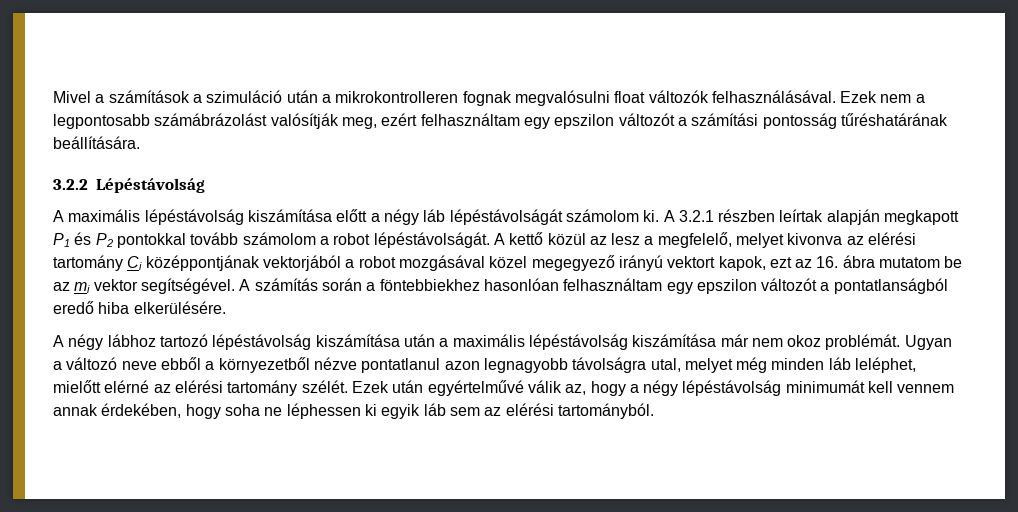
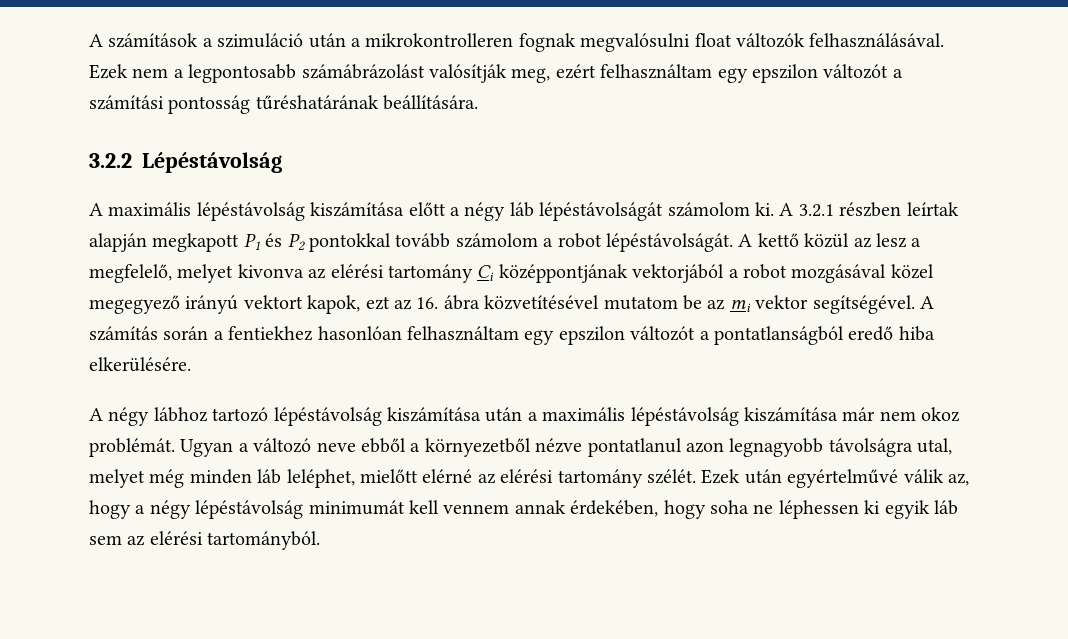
- Mivel a számítások a szimuláció után a mikrokontrolleren fognak megvalósulni float változók felhasználásával.
+ A számítások a szimuláció után a mikrokontrolleren fognak megvalósulni float változók felhasználásával.
- A kettő közül az lesz a megfelelő, melyet kivonva az elérési tartomány Ci középpontjának vektorjából a robot mozgásával közel megegyező irányú vektort kapok, ezt az 16. ábra mutatom be az mi vektor segítségével.
+ A kettő közül az lesz a megfelelő, melyet kivonva az elérési tartomány Ci középpontjának vektorjából a robot mozgásával közel megegyező irányú vektort kapok, ezt az 16. ábra közvetítésével mutatom be az mi vektor segítségével.
- A számítás során a föntebbiekhez hasonlóan felhasználtam egy epszilon változót a pontatlanságból eredő hiba elkerülésére.
+ A számítás során a fentiekhez hasonlóan felhasználtam egy epszilon változót a pontatlanságból eredő hiba elkerülésére.

